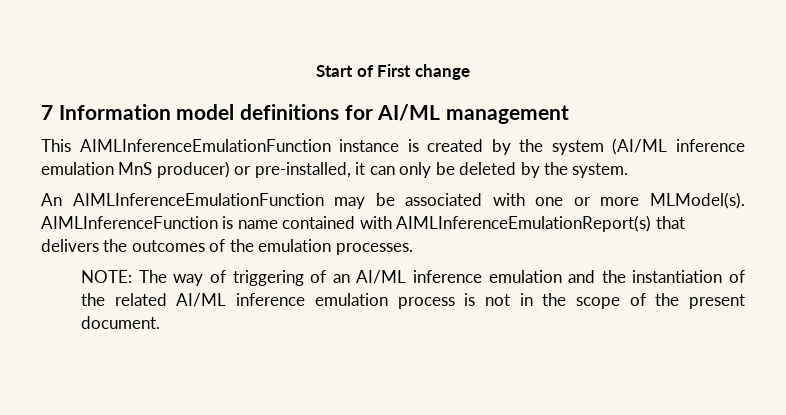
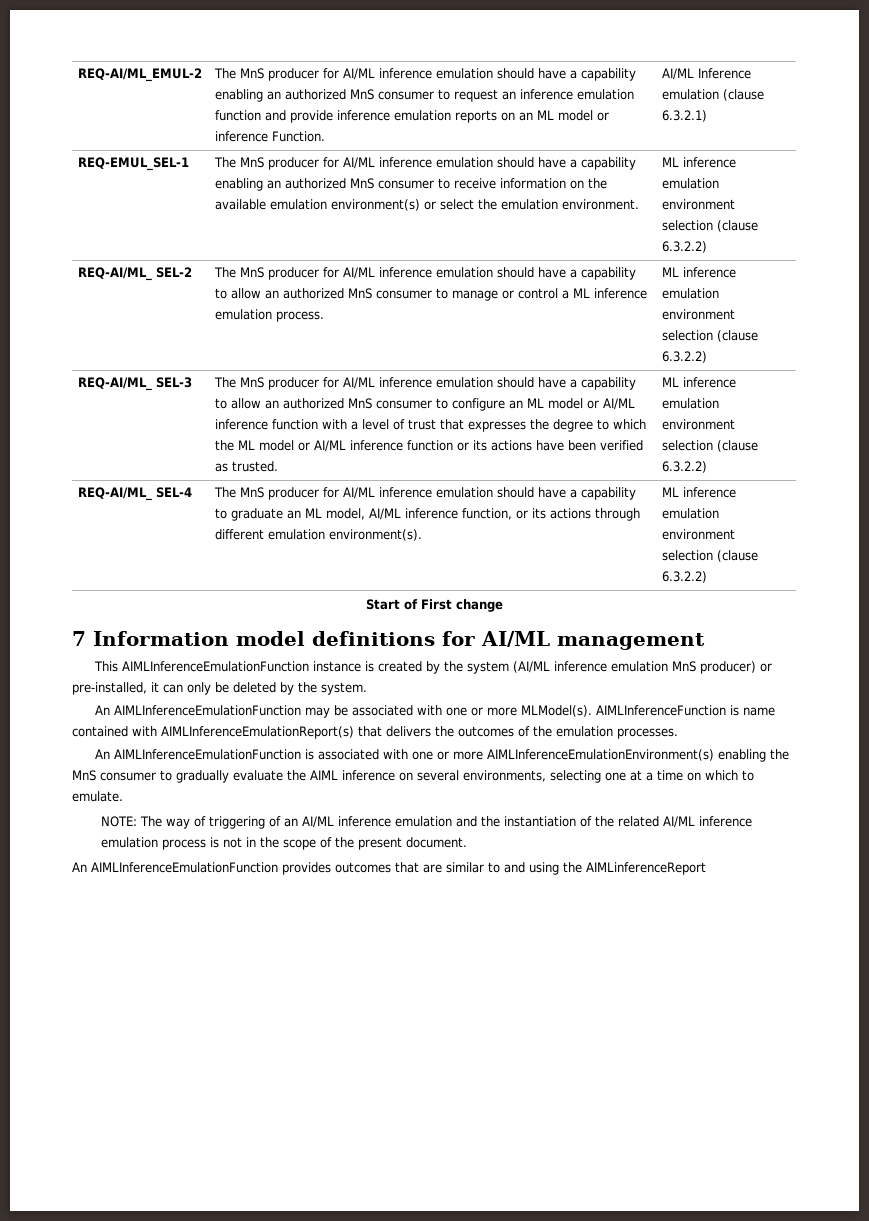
+ REQ-AI/ML_EMUL-2 | The MnS producer for AI/ML inference emulation should have a capability enabling an authorized MnS consumer to request an inference emulation function and provide inference emulation reports on an ML model or inference Function. | AI/ML Inference emulation (clause 6.3.2.1)
+ REQ-EMUL_SEL-1 | The MnS producer for AI/ML inference emulation should have a capability enabling an authorized MnS consumer to receive information on the available emulation environment(s) or select the emulation environment. | ML inference emulation environment selection (clause 6.3.2.2)
+ REQ-AI/ML_ SEL-2 | The MnS producer for AI/ML inference emulation should have a capability to allow an authorized MnS consumer to manage or control a ML inference emulation process. | ML inference emulation environment selection (clause 6.3.2.2)
+ REQ-AI/ML_ SEL-3 | The MnS producer for AI/ML inference emulation should have a capability to allow an authorized MnS consumer to configure an ML model or AI/ML inference function with a level of trust that expresses the degree to which the ML model or AI/ML inference function or its actions have been verified as trusted. | ML inference emulation environment selection (clause 6.3.2.2)
+ REQ-AI/ML_ SEL-4 | The MnS producer for AI/ML inference emulation should have a capability to graduate an ML model, AI/ML inference function, or its actions through different emulation environment(s). | ML inference emulation environment selection (clause 6.3.2.2)
+ An AIMLInferenceEmulationFunction is associated with one or more AIMLInferenceEmulationEnvironment(s) enabling the MnS consumer to gradually evaluate the AIML inference on several environments, selecting one at a time on which to emulate.
+ An AIMLInferenceEmulationFunction provides outcomes that are similar to and using the AIMLinferenceReport

